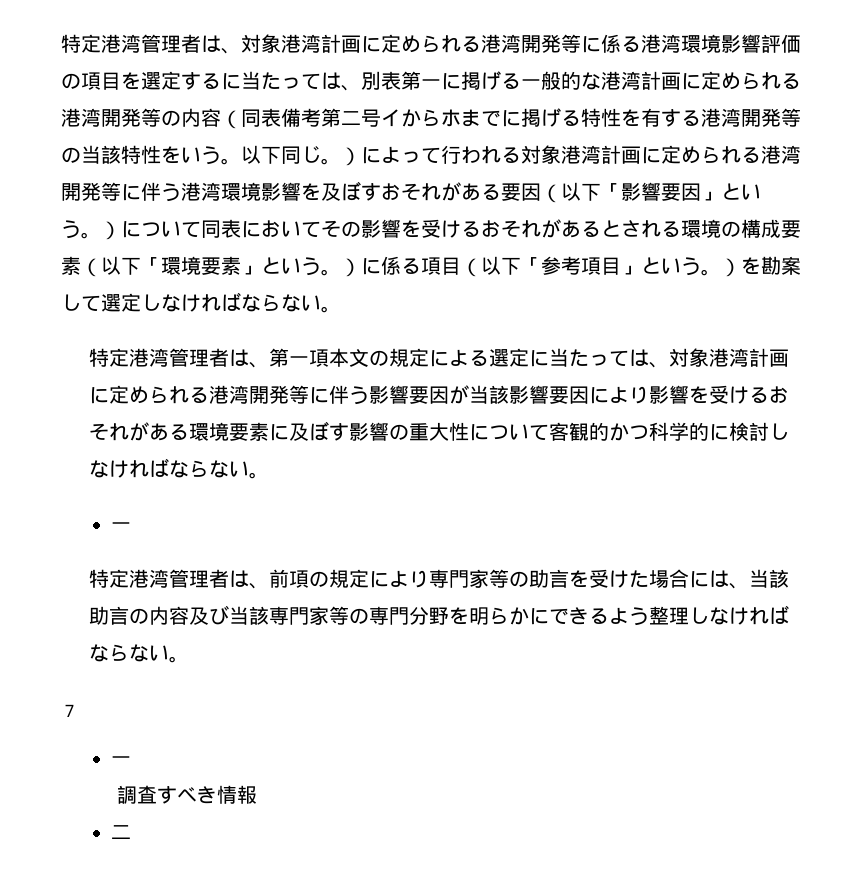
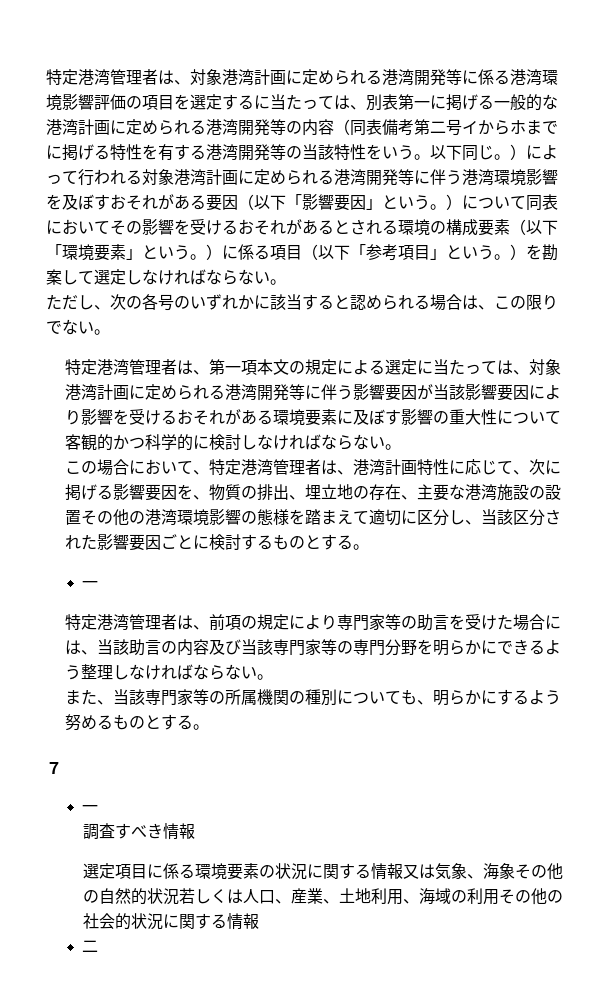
+ ただし、次の各号のいずれかに該当すると認められる場合は、この限りでない。
+ この場合において、特定港湾管理者は、港湾計画特性に応じて、次に掲げる影響要因を、物質の排出、埋立地の存在、主要な港湾施設の設置その他の港湾環境影響の態様を踏まえて適切に区分し、当該区分された影響要因ごとに検討するものとする。
+ また、当該専門家等の所属機関の種別についても、明らかにするよう努めるものとする。
+ 選定項目に係る環境要素の状況に関する情報又は気象、海象その他の自然的状況若しくは人口、産業、土地利用、海域の利用その他の社会的状況に関する情報

